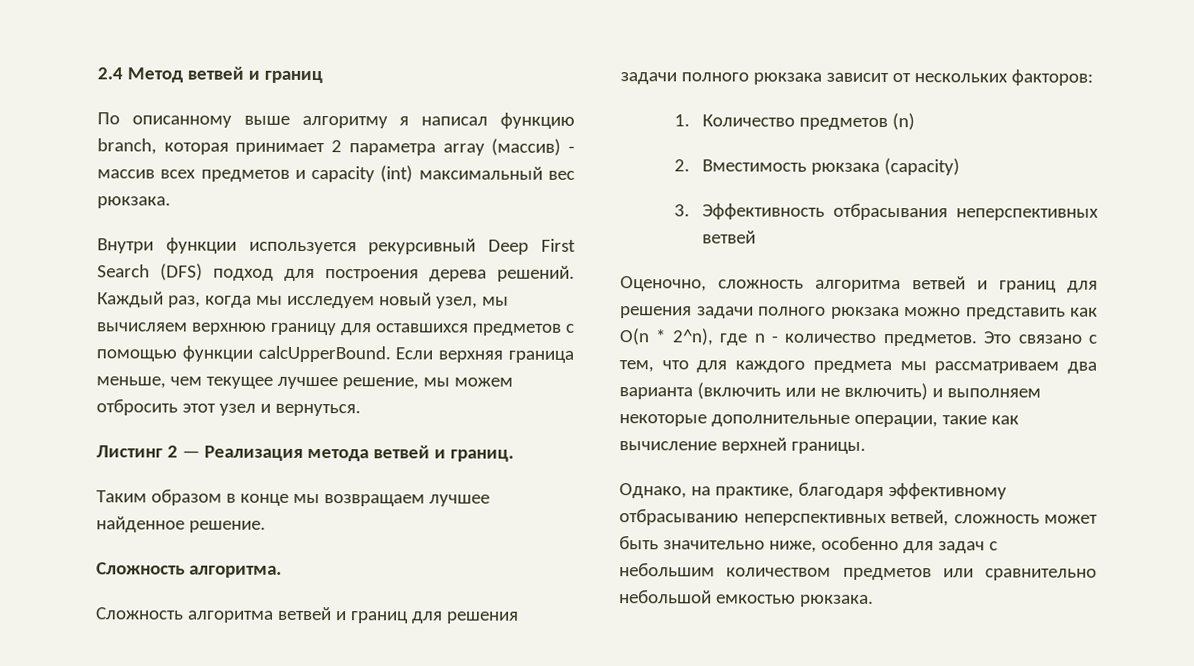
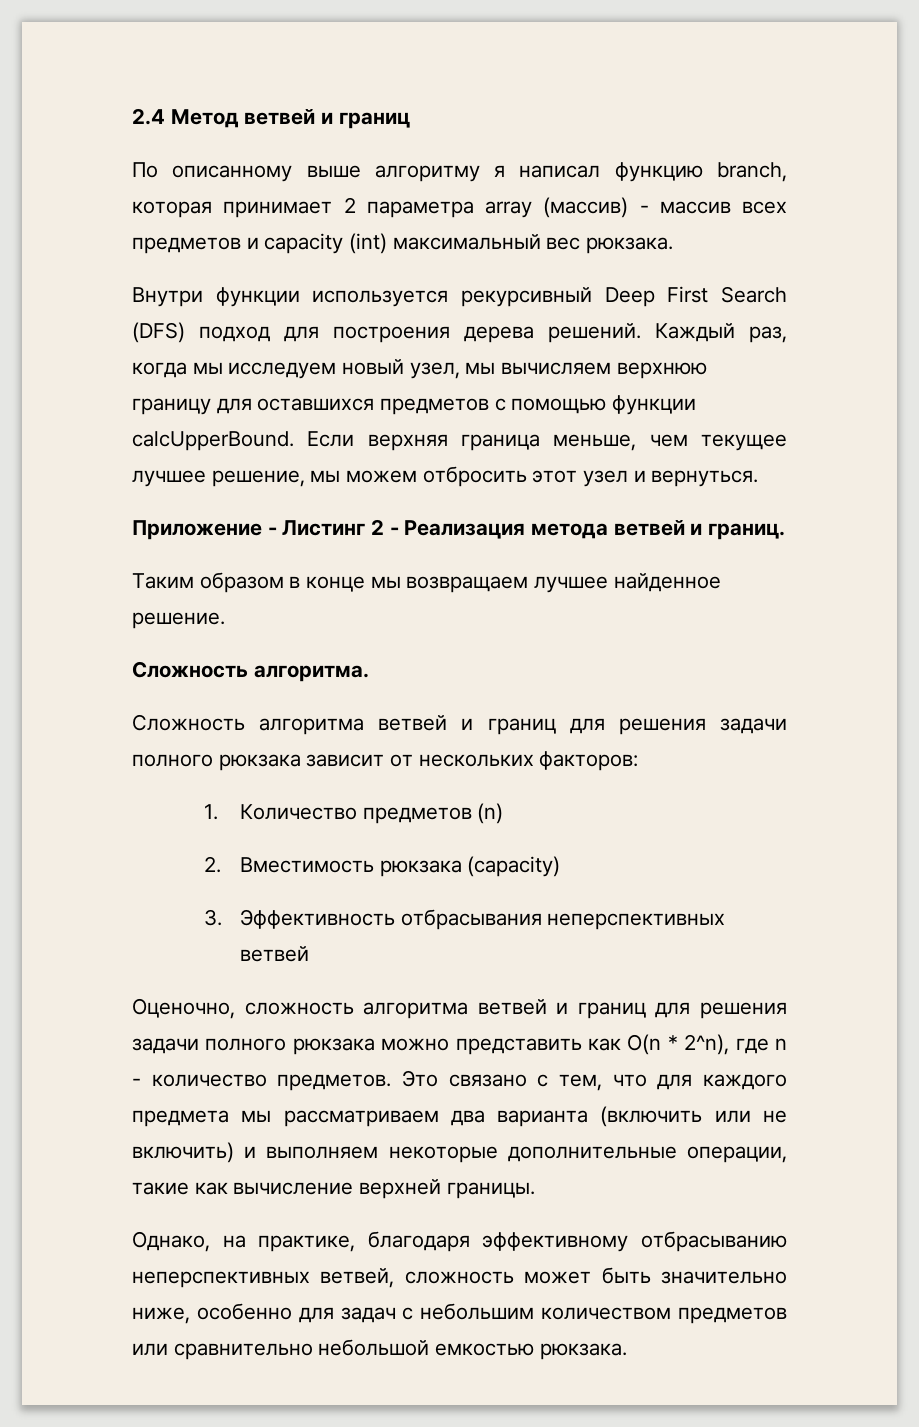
- Листинг 2 — Реализация метода ветвей и границ.
+ Приложение - Листинг 2 - Реализация метода ветвей и границ.

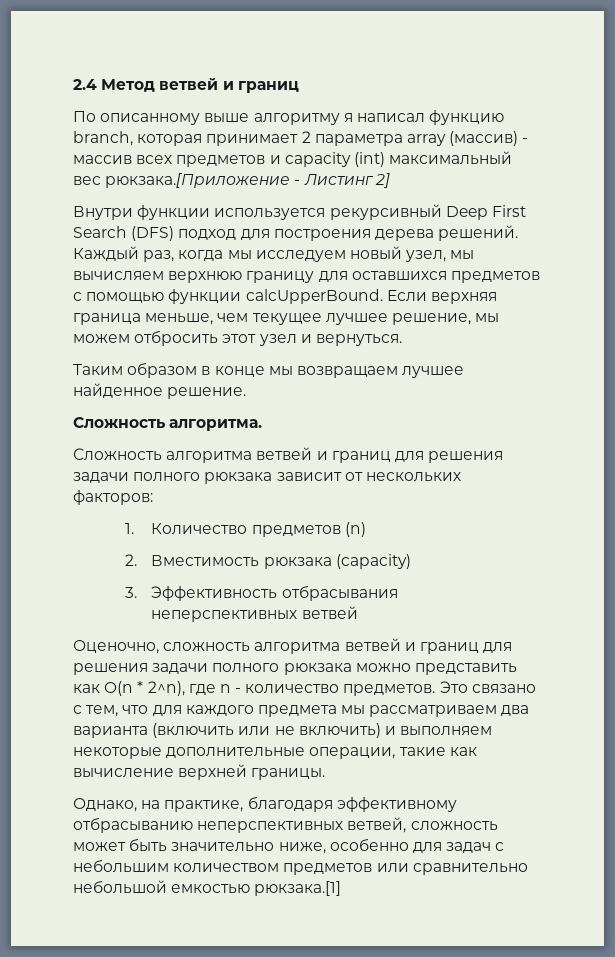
- По описанному выше алгоритму я написал функцию branch, которая принимает 2 параметра array (массив) - массив всех предметов и capacity (int) максимальный вес рюкзака.
+ По описанному выше алгоритму я написал функцию branch, которая принимает 2 параметра array (массив) - массив всех предметов и capacity (int) максимальный вес рюкзака.[Приложение - Листинг 2]
- Приложение - Листинг 2 - Реализация метода ветвей и границ.
- Однако, на практике, благодаря эффективному отбрасыванию неперспективных ветвей, сложность может быть значительно ниже, особенно для задач с небольшим количеством предметов или сравнительно небольшой емкостью рюкзака.
+ Однако, на практике, благодаря эффективному отбрасыванию неперспективных ветвей, сложность может быть значительно ниже, особенно для задач с небольшим количеством предметов или сравнительно небольшой емкостью рюкзака.[1]

